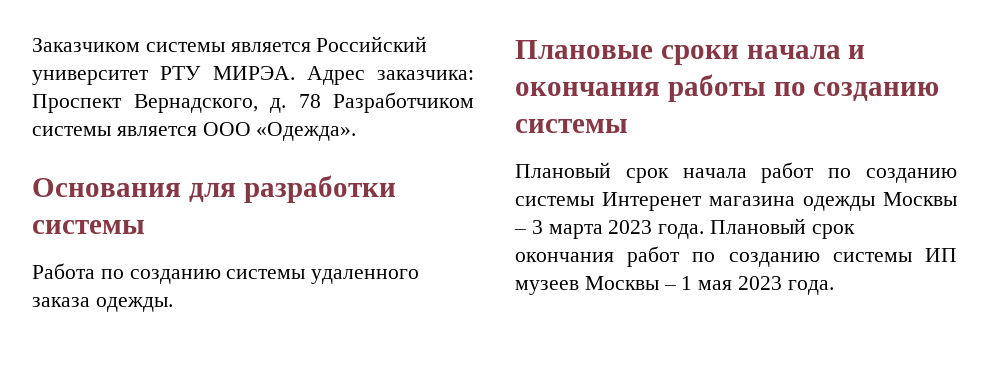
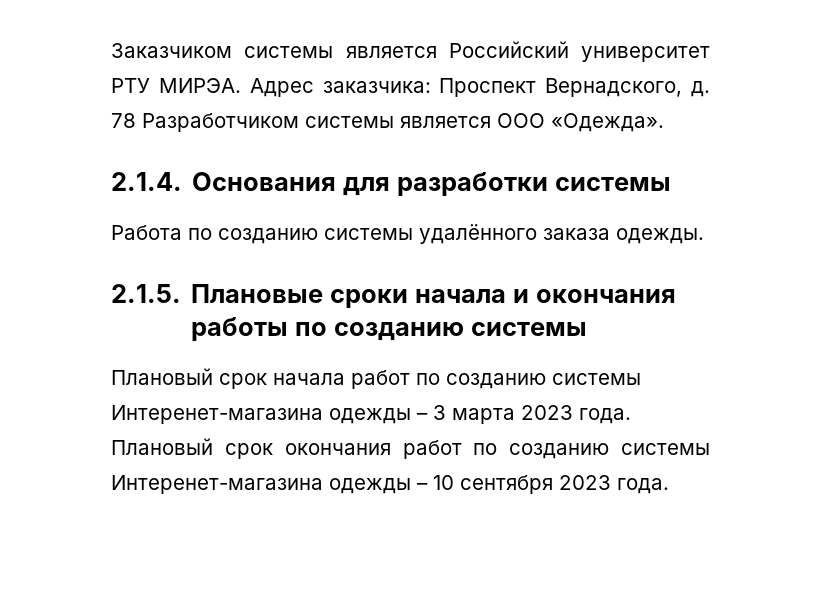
- Основания для разработки системы
+ 2.1.4. Основания для разработки системы
- Работа по созданию системы удаленного заказа одежды.
+ Работа по созданию системы удалённого заказа одежды.
- Плановые сроки начала и окончания работы по созданию системы
+ 2.1.5. Плановые сроки начала и окончания работы по созданию системы
- Плановый срок начала работ по созданию системы Интеренет магазина одежды Москвы – 3 марта 2023 года.
+ Плановый срок начала работ по созданию системы Интеренет-магазина одежды – 3 марта 2023 года.
- Плановый срок окончания работ по созданию системы ИП музеев Москвы – 1 мая 2023 года.
+ Плановый срок окончания работ по созданию системы Интеренет-магазина одежды – 10 сентября 2023 года.

